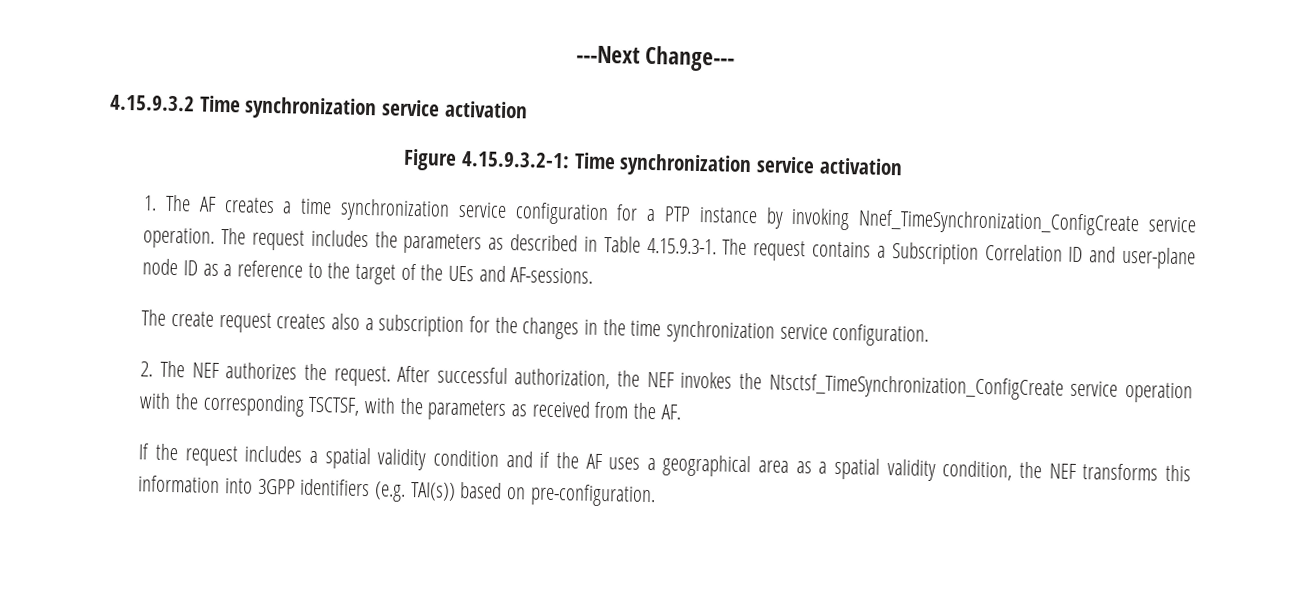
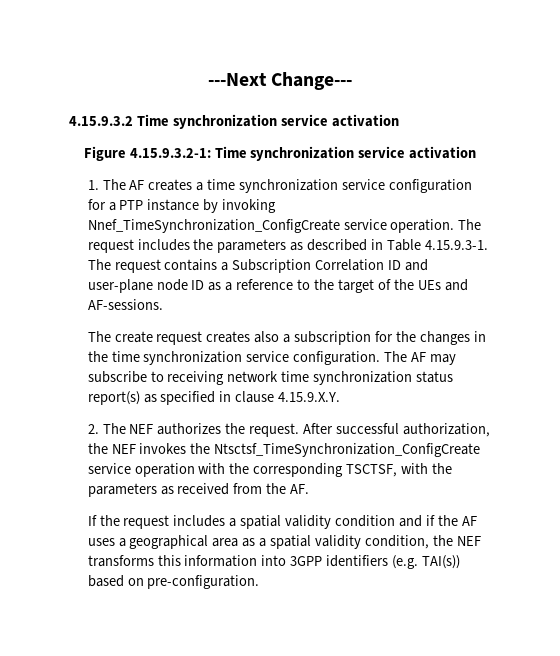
+ The AF may subscribe to receiving network time synchronization status report(s) as specified in clause 4.15.9.X.Y.

